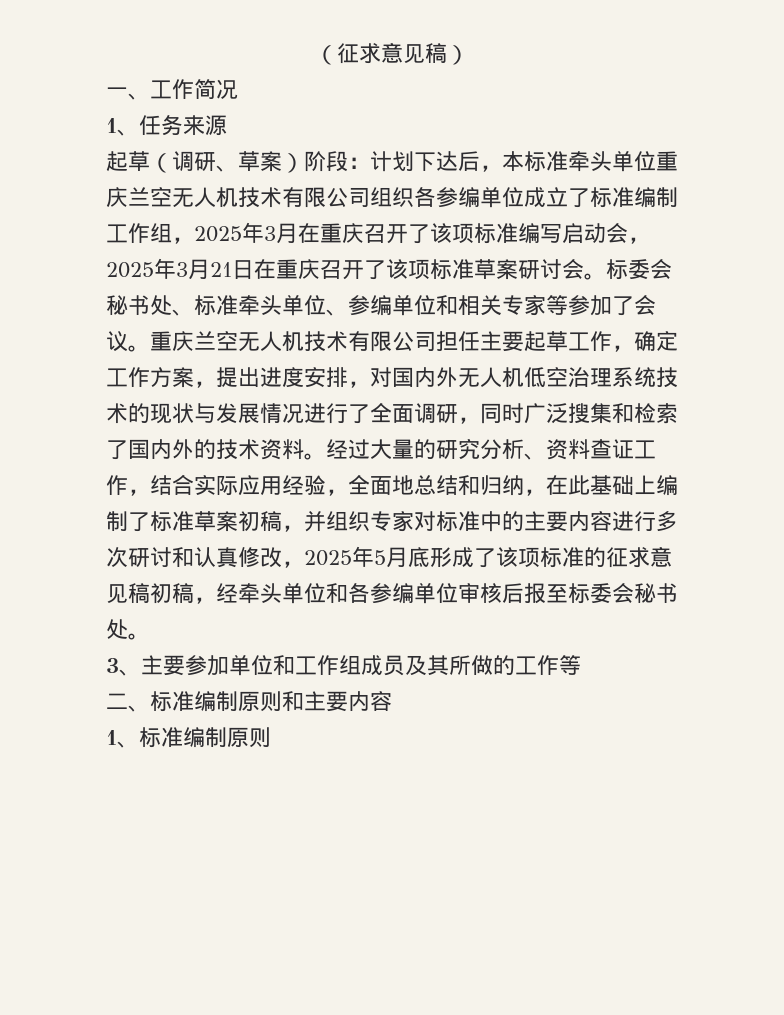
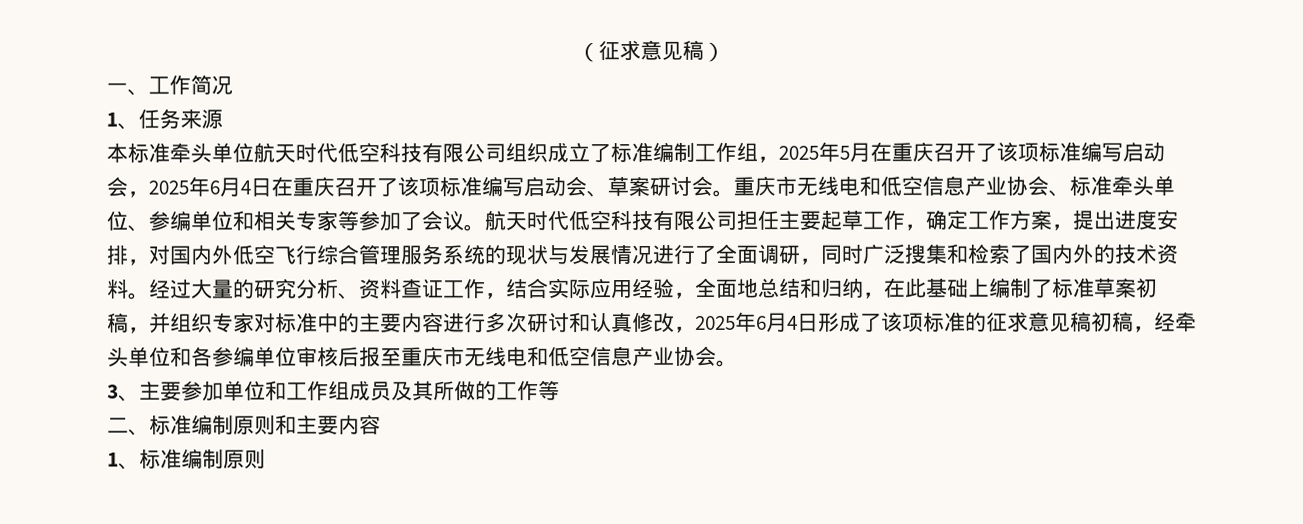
- 起草（调研、草案）阶段：计划下达后，本标准牵头单位重庆兰空无人机技术有限公司组织各参编单位成立了标准编制工作组，2025年3月在重庆召开了该项标准编写启动会，2025年3月21日在重庆召开了该项标准草案研讨会。标委会秘书处、标准牵头单位、参编单位和相关专家等参加了会议。
+ 本标准牵头单位航天时代低空科技有限公司组织成立了标准编制工作组，2025年5月在重庆召开了该项标准编写启动会，2025年6月4日在重庆召开了该项标准编写启动会、草案研讨会。重庆市无线电和低空信息产业协会、标准牵头单位、参编单位和相关专家等参加了会议。
- 重庆兰空无人机技术有限公司担任主要起草工作，确定工作方案，提出进度安排，对国内外无人机低空治理系统技术的现状与发展情况进行了全面调研，同时广泛搜集和检索了国内外的技术资料。
+ 航天时代低空科技有限公司担任主要起草工作，确定工作方案，提出进度安排，对国内外低空飞行综合管理服务系统的现状与发展情况进行了全面调研，同时广泛搜集和检索了国内外的技术资料。
- 经过大量的研究分析、资料查证工作，结合实际应用经验，全面地总结和归纳，在此基础上编制了标准草案初稿，并组织专家对标准中的主要内容进行多次研讨和认真修改，2025年5月底形成了该项标准的征求意见稿初稿，经牵头单位和各参编单位审核后报至标委会秘书处。
+ 经过大量的研究分析、资料查证工作，结合实际应用经验，全面地总结和归纳，在此基础上编制了标准草案初稿，并组织专家对标准中的主要内容进行多次研讨和认真修改，2025年6月4日形成了该项标准的征求意见稿初稿，经牵头单位和各参编单位审核后报至重庆市无线电和低空信息产业协会。

